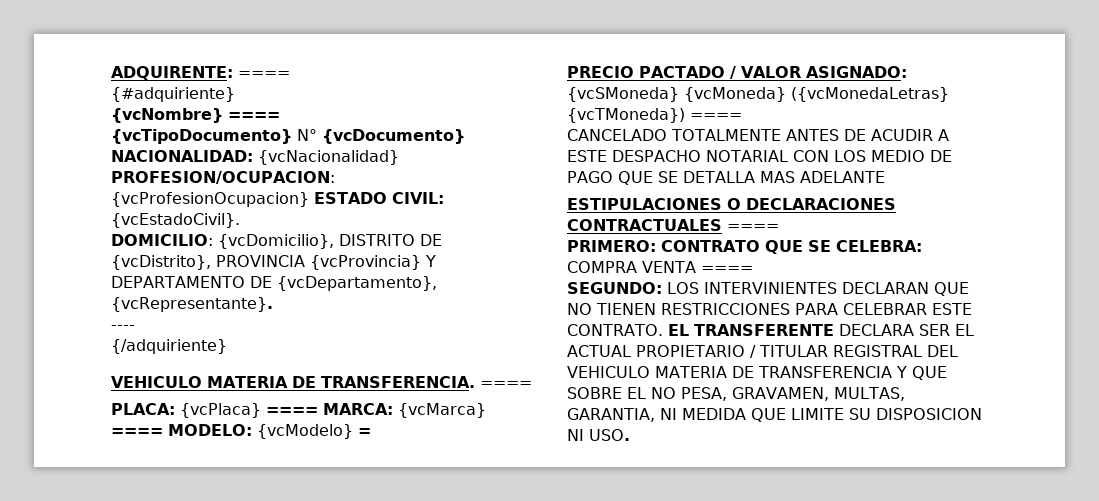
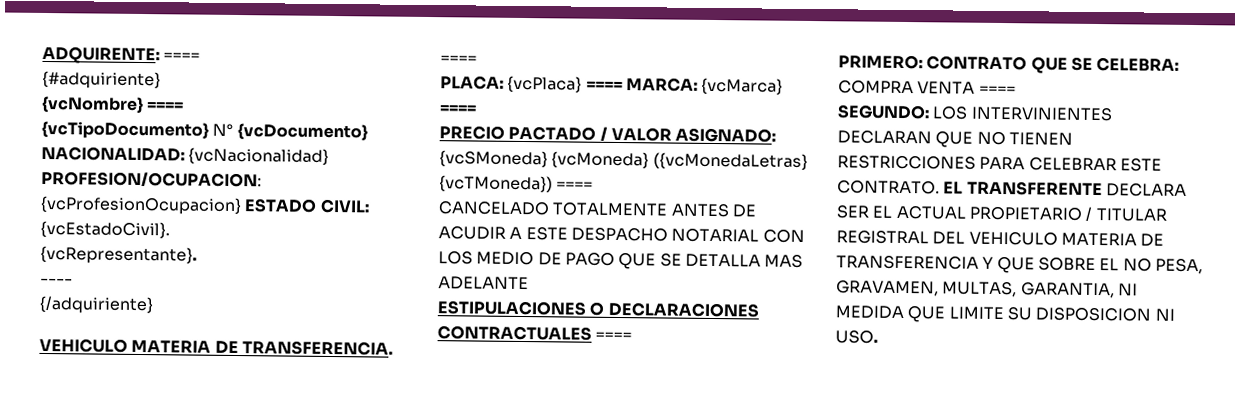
- DOMICILIO: {vcDomicilio}, DISTRITO DE {vcDistrito}, PROVINCIA {vcProvincia} Y DEPARTAMENTO DE {vcDepartamento}, {vcRepresentante}.
+ {vcRepresentante}.
- PLACA: {vcPlaca} ==== MARCA: {vcMarca} ==== MODELO: {vcModelo} =
+ PLACA: {vcPlaca} ==== MARCA: {vcMarca} ====

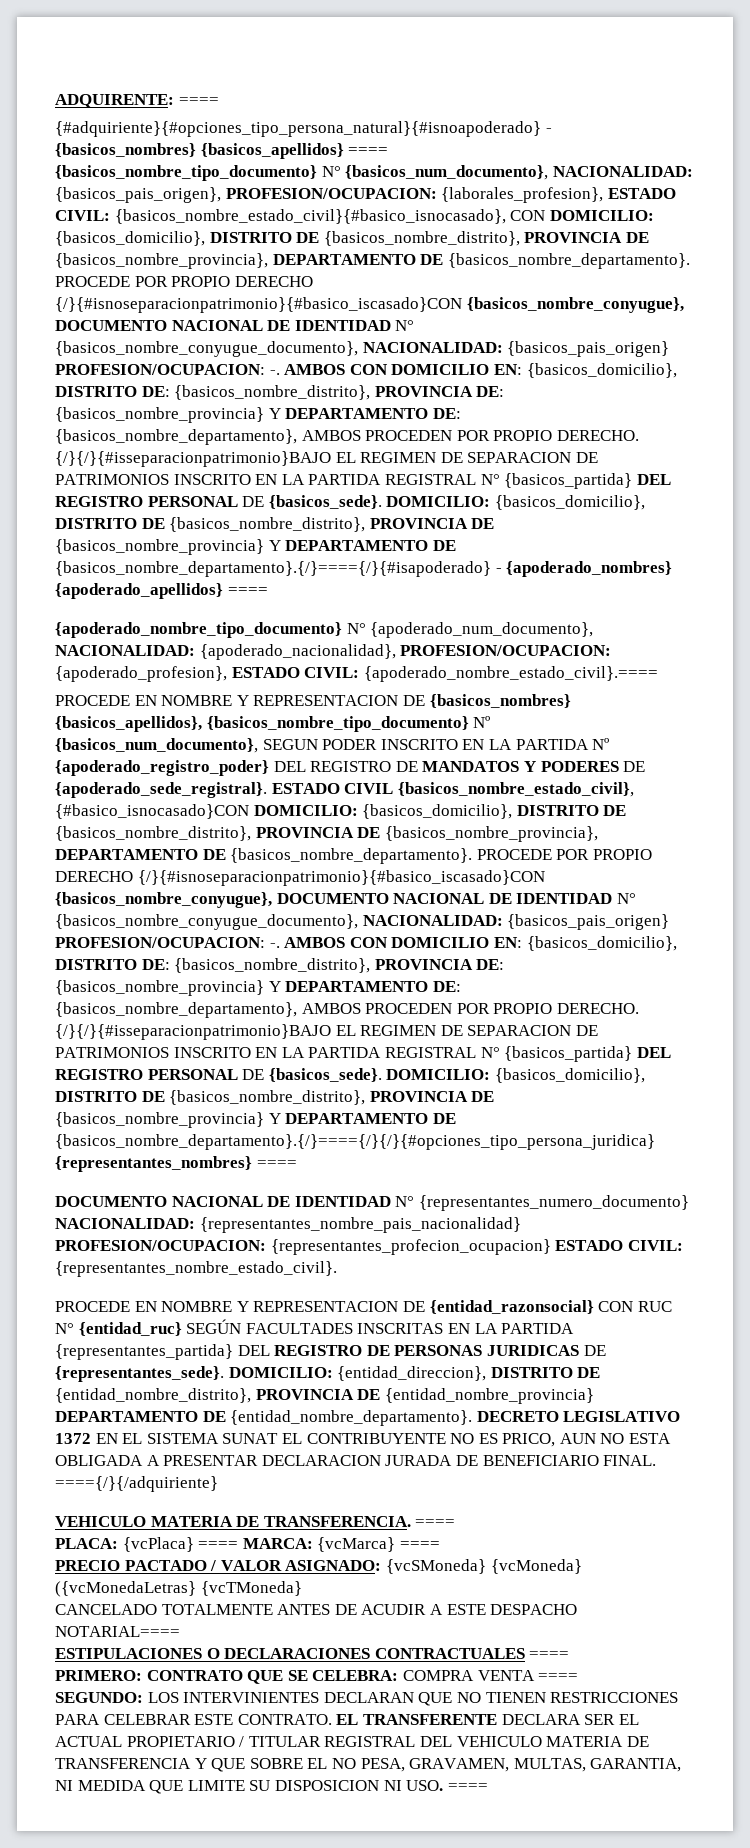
- {#adquiriente}
- {vcNombre} ====
- {vcTipoDocumento} N° {vcDocumento} NACIONALIDAD: {vcNacionalidad} PROFESION/OCUPACION: {vcProfesionOcupacion} ESTADO CIVIL: {vcEstadoCivil}.
- {vcRepresentante}.
- ----
- {/adquiriente}
+ {#adquiriente}{#opciones_tipo_persona_natural}{#isnoapoderado} - {basicos_nombres} {basicos_apellidos} ====
+ {basicos_nombre_tipo_documento} N° {basicos_num_documento}, NACIONALIDAD: {basicos_pais_origen}, PROFESION/OCUPACION: {laborales_profesion}, ESTADO CIVIL: {basicos_nombre_estado_civil}{#basico_isnocasado}, CON DOMICILIO: {basicos_domicilio}, DISTRITO DE {basicos_nombre_distrito}, PROVINCIA DE {basicos_nombre_provincia}, DEPARTAMENTO DE {basicos_nombre_departamento}. PROCEDE POR PROPIO DERECHO {/}{#isnoseparacionpatrimonio}{#basico_iscasado}CON {basicos_nombre_conyugue}, DOCUMENTO NACIONAL DE IDENTIDAD N° {basicos_nombre_conyugue_documento}, NACIONALIDAD: {basicos_pais_origen} PROFESION/OCUPACION: -. AMBOS CON DOMICILIO EN: {basicos_domicilio}, DISTRITO DE: {basicos_nombre_distrito}, PROVINCIA DE: {basicos_nombre_provincia} Y DEPARTAMENTO DE: {basicos_nombre_departamento}, AMBOS PROCEDEN POR PROPIO DERECHO. {/}{/}{#isseparacionpatrimonio}BAJO EL REGIMEN DE SEPARACION DE PATRIMONIOS INSCRITO EN LA PARTIDA REGISTRAL N° {basicos_partida} DEL REGISTRO PERSONAL DE {basicos_sede}. DOMICILIO: {basicos_domicilio}, DISTRITO DE {basicos_nombre_distrito}, PROVINCIA DE {basicos_nombre_provincia} Y DEPARTAMENTO DE {basicos_nombre_departamento}.{/}===={/}{#isapoderado} - {apoderado_nombres} {apoderado_apellidos} ====
+ {apoderado_nombre_tipo_documento} N° {apoderado_num_documento}, NACIONALIDAD: {apoderado_nacionalidad}, PROFESION/OCUPACION: {apoderado_profesion}, ESTADO CIVIL: {apoderado_nombre_estado_civil}.====
+ PROCEDE EN NOMBRE Y REPRESENTACION DE {basicos_nombres} {basicos_apellidos}, {basicos_nombre_tipo_documento} Nº {basicos_num_documento}, SEGUN PODER INSCRITO EN LA PARTIDA Nº {apoderado_registro_poder} DEL REGISTRO DE MANDATOS Y PODERES DE {apoderado_sede_registral}. ESTADO CIVIL {basicos_nombre_estado_civil}, {#basico_isnocasado}CON DOMICILIO: {basicos_domicilio}, DISTRITO DE {basicos_nombre_distrito}, PROVINCIA DE {basicos_nombre_provincia}, DEPARTAMENTO DE {basicos_nombre_departamento}. PROCEDE POR PROPIO DERECHO {/}{#isnoseparacionpatrimonio}{#basico_iscasado}CON {basicos_nombre_conyugue}, DOCUMENTO NACIONAL DE IDENTIDAD N° {basicos_nombre_conyugue_documento}, NACIONALIDAD: {basicos_pais_origen} PROFESION/OCUPACION: -. AMBOS CON DOMICILIO EN: {basicos_domicilio}, DISTRITO DE: {basicos_nombre_distrito}, PROVINCIA DE: {basicos_nombre_provincia} Y DEPARTAMENTO DE: {basicos_nombre_departamento}, AMBOS PROCEDEN POR PROPIO DERECHO. {/}{/}{#isseparacionpatrimonio}BAJO EL REGIMEN DE SEPARACION DE PATRIMONIOS INSCRITO EN LA PARTIDA REGISTRAL N° {basicos_partida} DEL REGISTRO PERSONAL DE {basicos_sede}. DOMICILIO: {basicos_domicilio}, DISTRITO DE {basicos_nombre_distrito}, PROVINCIA DE {basicos_nombre_provincia} Y DEPARTAMENTO DE {basicos_nombre_departamento}.{/}===={/}{/}{#opciones_tipo_persona_juridica} {representantes_nombres} ====
+ DOCUMENTO NACIONAL DE IDENTIDAD N° {representantes_numero_documento} NACIONALIDAD: {representantes_nombre_pais_nacionalidad} PROFESION/OCUPACION: {representantes_profecion_ocupacion} ESTADO CIVIL: {representantes_nombre_estado_civil}.
+ PROCEDE EN NOMBRE Y REPRESENTACION DE {entidad_razonsocial} CON RUC N° {entidad_ruc} SEGÚN FACULTADES INSCRITAS EN LA PARTIDA {representantes_partida} DEL REGISTRO DE PERSONAS JURIDICAS DE {representantes_sede}. DOMICILIO: {entidad_direccion}, DISTRITO DE {entidad_nombre_distrito}, PROVINCIA DE {entidad_nombre_provincia} DEPARTAMENTO DE {entidad_nombre_departamento}. DECRETO LEGISLATIVO 1372 EN EL SISTEMA SUNAT EL CONTRIBUYENTE NO ES PRICO, AUN NO ESTA OBLIGADA A PRESENTAR DECLARACION JURADA DE BENEFICIARIO FINAL. ===={/}{/adquiriente}
- PRECIO PACTADO / VALOR ASIGNADO: {vcSMoneda} {vcMoneda} ({vcMonedaLetras} {vcTMoneda}) ====
+ PRECIO PACTADO / VALOR ASIGNADO: {vcSMoneda} {vcMoneda} ({vcMonedaLetras} {vcTMoneda}
- CANCELADO TOTALMENTE ANTES DE ACUDIR A ESTE DESPACHO NOTARIAL CON LOS MEDIO DE PAGO QUE SE DETALLA MAS ADELANTE
+ CANCELADO TOTALMENTE ANTES DE ACUDIR A ESTE DESPACHO NOTARIAL====
- EL TRANSFERENTE DECLARA SER EL ACTUAL PROPIETARIO / TITULAR REGISTRAL DEL VEHICULO MATERIA DE TRANSFERENCIA Y QUE SOBRE EL NO PESA, GRAVAMEN, MULTAS, GARANTIA, NI MEDIDA QUE LIMITE SU DISPOSICION NI USO.
+ EL TRANSFERENTE DECLARA SER EL ACTUAL PROPIETARIO / TITULAR REGISTRAL DEL VEHICULO MATERIA DE TRANSFERENCIA Y QUE SOBRE EL NO PESA, GRAVAMEN, MULTAS, GARANTIA, NI MEDIDA QUE LIMITE SU DISPOSICION NI USO. ====

